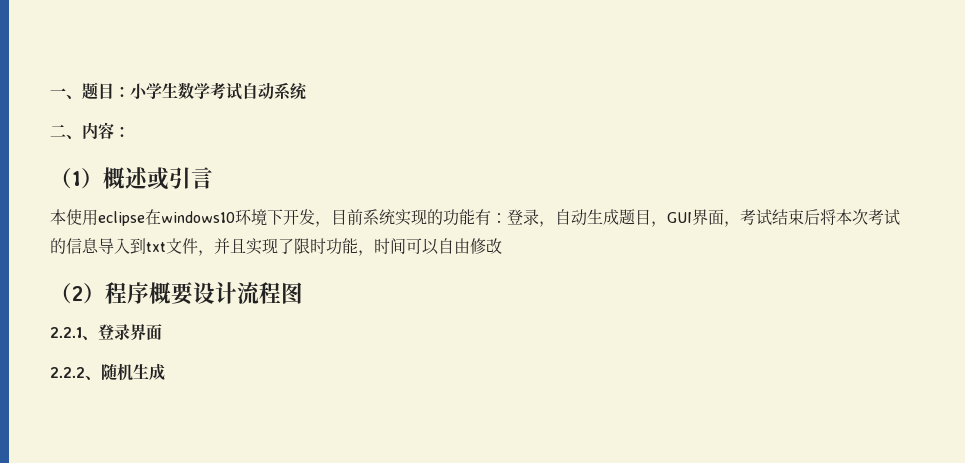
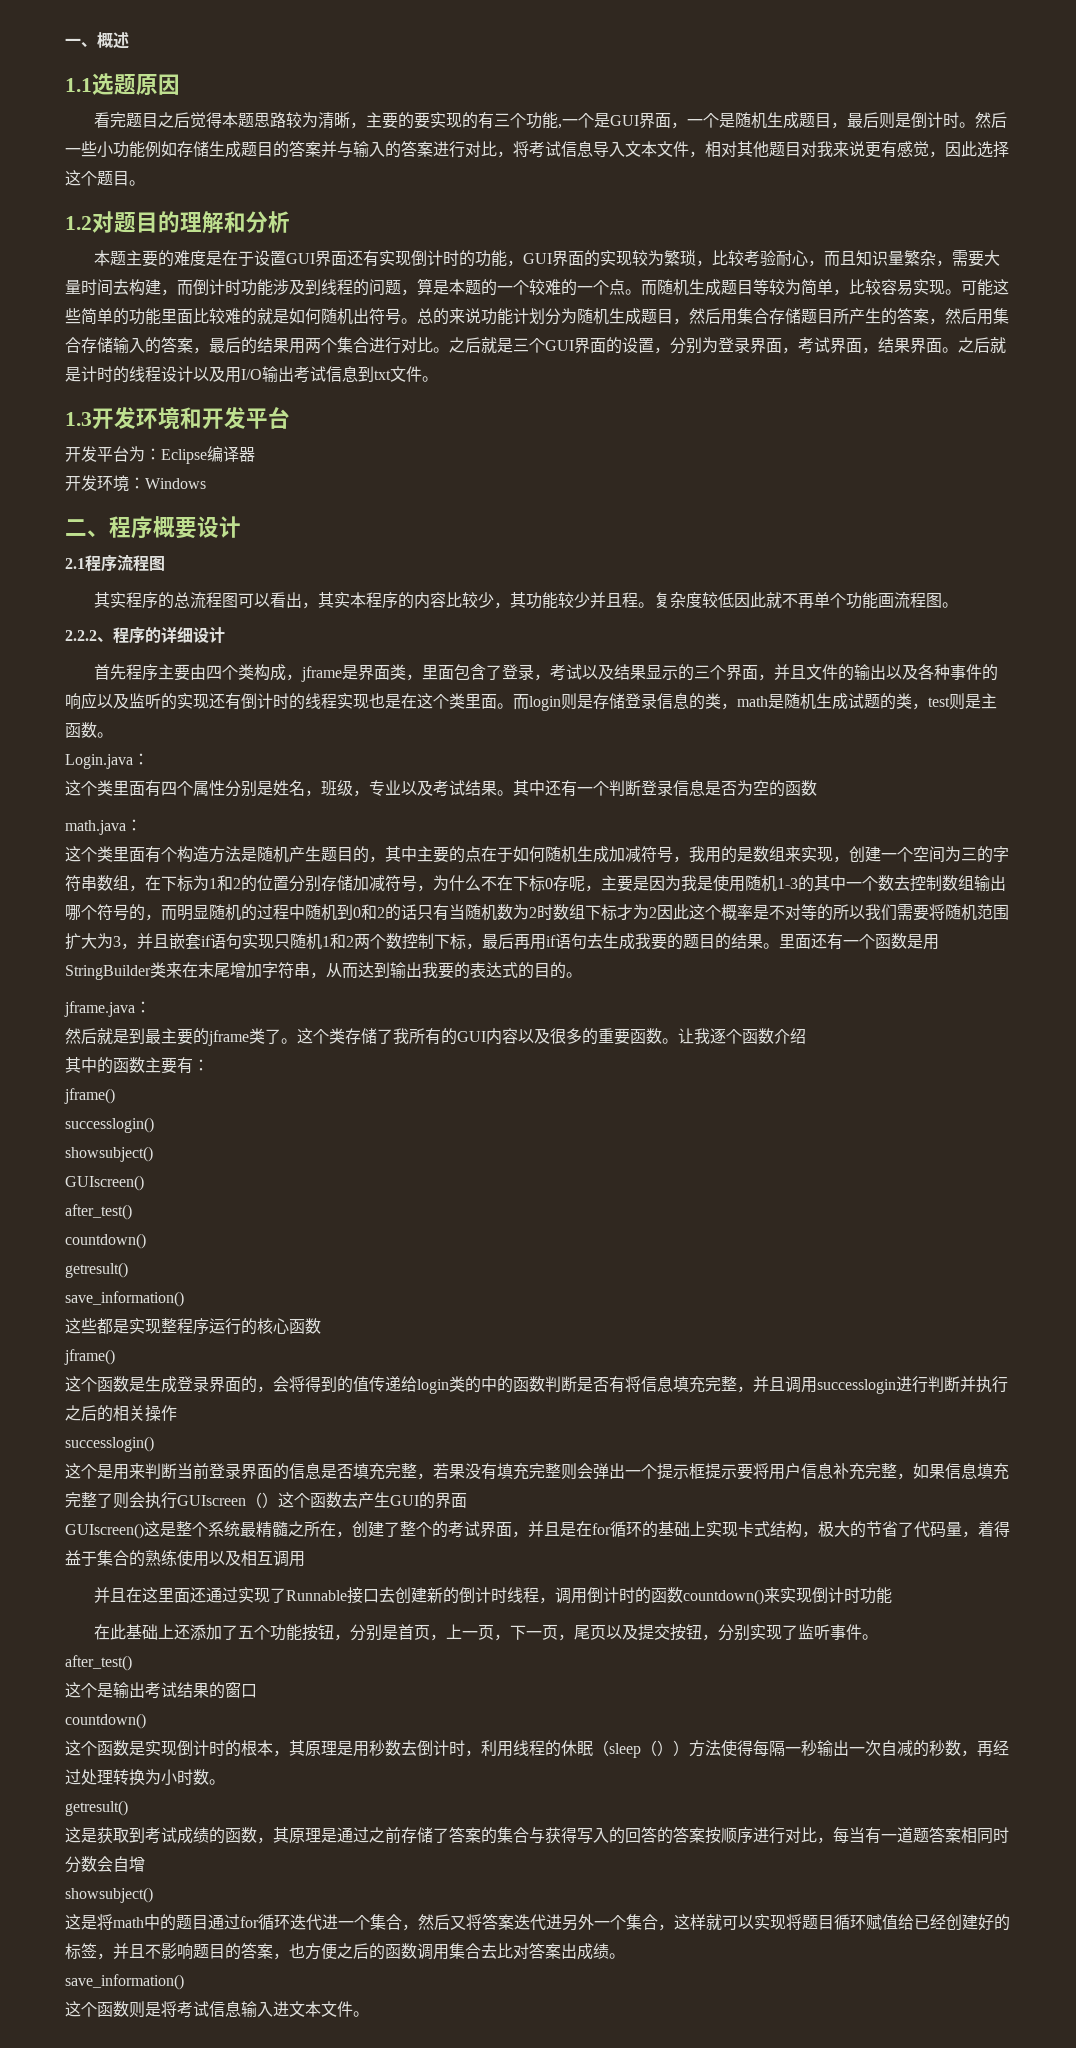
- 一、题目：小学生数学考试自动系统
- 二、内容：
- （1）概述或引言
- 本使用eclipse在windows10环境下开发，目前系统实现的功能有：登录，自动生成题目，GUI界面，考试结束后将本次考试的信息导入到txt文件，并且实现了限时功能，时间可以自由修改
- （2）程序概要设计流程图
+ 一、概述
+ 1.1选题原因
+ 看完题目之后觉得本题思路较为清晰，主要的要实现的有三个功能,一个是GUI界面，一个是随机生成题目，最后则是倒计时。然后一些小功能例如存储生成题目的答案并与输入的答案进行对比，将考试信息导入文本文件，相对其他题目对我来说更有感觉，因此选择这个题目。
+ 1.2对题目的理解和分析
+ 本题主要的难度是在于设置GUI界面还有实现倒计时的功能，GUI界面的实现较为繁琐，比较考验耐心，而且知识量繁杂，需要大量时间去构建，而倒计时功能涉及到线程的问题，算是本题的一个较难的一个点。而随机生成题目等较为简单，比较容易实现。可能这些简单的功能里面比较难的就是如何随机出符号。总的来说功能计划分为随机生成题目，然后用集合存储题目所产生的答案，然后用集合存储输入的答案，最后的结果用两个集合进行对比。之后就是三个GUI界面的设置，分别为登录界面，考试界面，结果界面。之后就是计时的线程设计以及用I/O输出考试信息到txt文件。
+ 1.3开发环境和开发平台
+ 开发平台为：Eclipse编译器
+ 开发环境：Windows
+ 二、程序概要设计
+ 2.1程序流程图
- 2.2.1、登录界面
- 2.2.2、随机生成
+ 其实程序的总流程图可以看出，其实本程序的内容比较少，其功能较少并且程。复杂度较低因此就不再单个功能画流程图。
+ 2.2.2、程序的详细设计
+ 首先程序主要由四个类构成，jframe是界面类，里面包含了登录，考试以及结果显示的三个界面，并且文件的输出以及各种事件的响应以及监听的实现还有倒计时的线程实现也是在这个类里面。而login则是存储登录信息的类，math是随机生成试题的类，test则是主函数。
+ Login.java：
+ 这个类里面有四个属性分别是姓名，班级，专业以及考试结果。其中还有一个判断登录信息是否为空的函数
+ math.java：
+ 这个类里面有个构造方法是随机产生题目的，其中主要的点在于如何随机生成加减符号，我用的是数组来实现，创建一个空间为三的字符串数组，在下标为1和2的位置分别存储加减符号，为什么不在下标0存呢，主要是因为我是使用随机1-3的其中一个数去控制数组输出哪个符号的，而明显随机的过程中随机到0和2的话只有当随机数为2时数组下标才为2因此这个概率是不对等的所以我们需要将随机范围扩大为3，并且嵌套if语句实现只随机1和2两个数控制下标，最后再用if语句去生成我要的题目的结果。里面还有一个函数是用StringBuilder类来在末尾增加字符串，从而达到输出我要的表达式的目的。
+ jframe.java：
+ 然后就是到最主要的jframe类了。这个类存储了我所有的GUI内容以及很多的重要函数。让我逐个函数介绍
+ 其中的函数主要有：
+ jframe()
+ successlogin()
+ showsubject()
+ GUIscreen()
+ after_test()
+ countdown()
+ getresult()
+ save_information()
+ 这些都是实现整程序运行的核心函数
+ jframe()
+ 这个函数是生成登录界面的，会将得到的值传递给login类的中的函数判断是否有将信息填充完整，并且调用successlogin进行判断并执行之后的相关操作
+ successlogin()
+ 这个是用来判断当前登录界面的信息是否填充完整，若果没有填充完整则会弹出一个提示框提示要将用户信息补充完整，如果信息填充完整了则会执行GUIscreen（）这个函数去产生GUI的界面
+ GUIscreen()这是整个系统最精髓之所在，创建了整个的考试界面，并且是在for循环的基础上实现卡式结构，极大的节省了代码量，着得益于集合的熟练使用以及相互调用
+ 并且在这里面还通过实现了Runnable接口去创建新的倒计时线程，调用倒计时的函数countdown()来实现倒计时功能
+ 在此基础上还添加了五个功能按钮，分别是首页，上一页，下一页，尾页以及提交按钮，分别实现了监听事件。
+ after_test()
+ 这个是输出考试结果的窗口
+ countdown()
+ 这个函数是实现倒计时的根本，其原理是用秒数去倒计时，利用线程的休眠（sleep（））方法使得每隔一秒输出一次自减的秒数，再经过处理转换为小时数。
+ getresult()
+ 这是获取到考试成绩的函数，其原理是通过之前存储了答案的集合与获得写入的回答的答案按顺序进行对比，每当有一道题答案相同时分数会自增
+ showsubject()
+ 这是将math中的题目通过for循环迭代进一个集合，然后又将答案迭代进另外一个集合，这样就可以实现将题目循环赋值给已经创建好的标签，并且不影响题目的答案，也方便之后的函数调用集合去比对答案出成绩。
+ save_information()
+ 这个函数则是将考试信息输入进文本文件。

